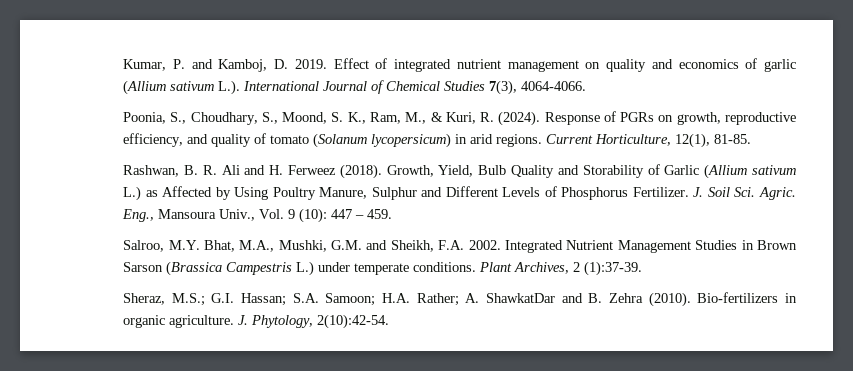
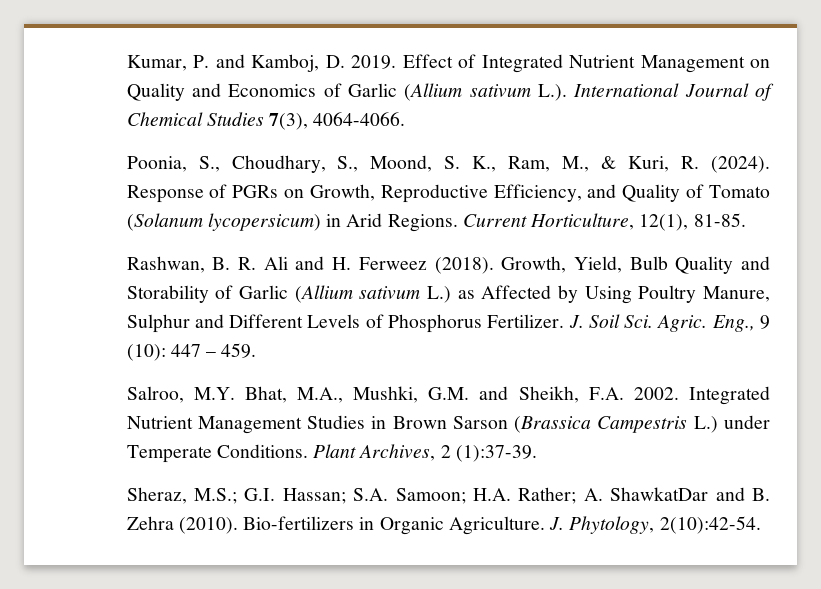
- Effect of integrated nutrient management on quality and economics of garlic (Allium sativum L.). International Journal of Chemical Studies 7(3), 4064-4066.
+ Effect of Integrated Nutrient Management on Quality and Economics of Garlic (Allium sativum L.). International Journal of Chemical Studies 7(3), 4064-4066.
- Response of PGRs on growth, reproductive efficiency, and quality of tomato (Solanum lycopersicum) in arid regions.
+ Response of PGRs on Growth, Reproductive Efficiency, and Quality of Tomato (Solanum lycopersicum) in Arid Regions.
- Eng., Mansoura Univ., Vol. 9 (10): 447 – 459.
+ Eng., 9 (10): 447 – 459.
- Integrated Nutrient Management Studies in Brown Sarson (Brassica Campestris L.) under temperate conditions.
+ Integrated Nutrient Management Studies in Brown Sarson (Brassica Campestris L.) under Temperate Conditions.
- Bio-fertilizers in organic agriculture.
+ Bio-fertilizers in Organic Agriculture.

